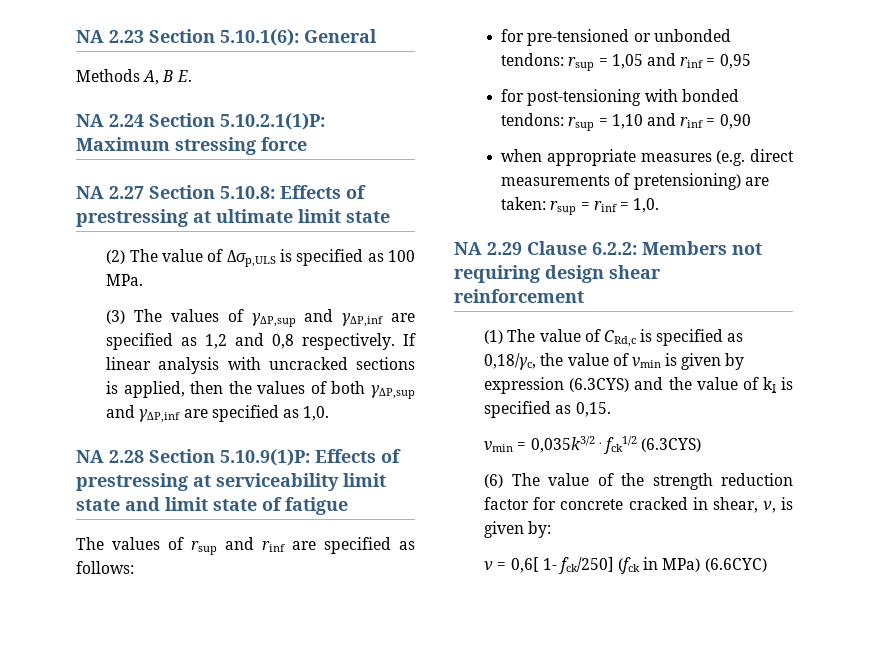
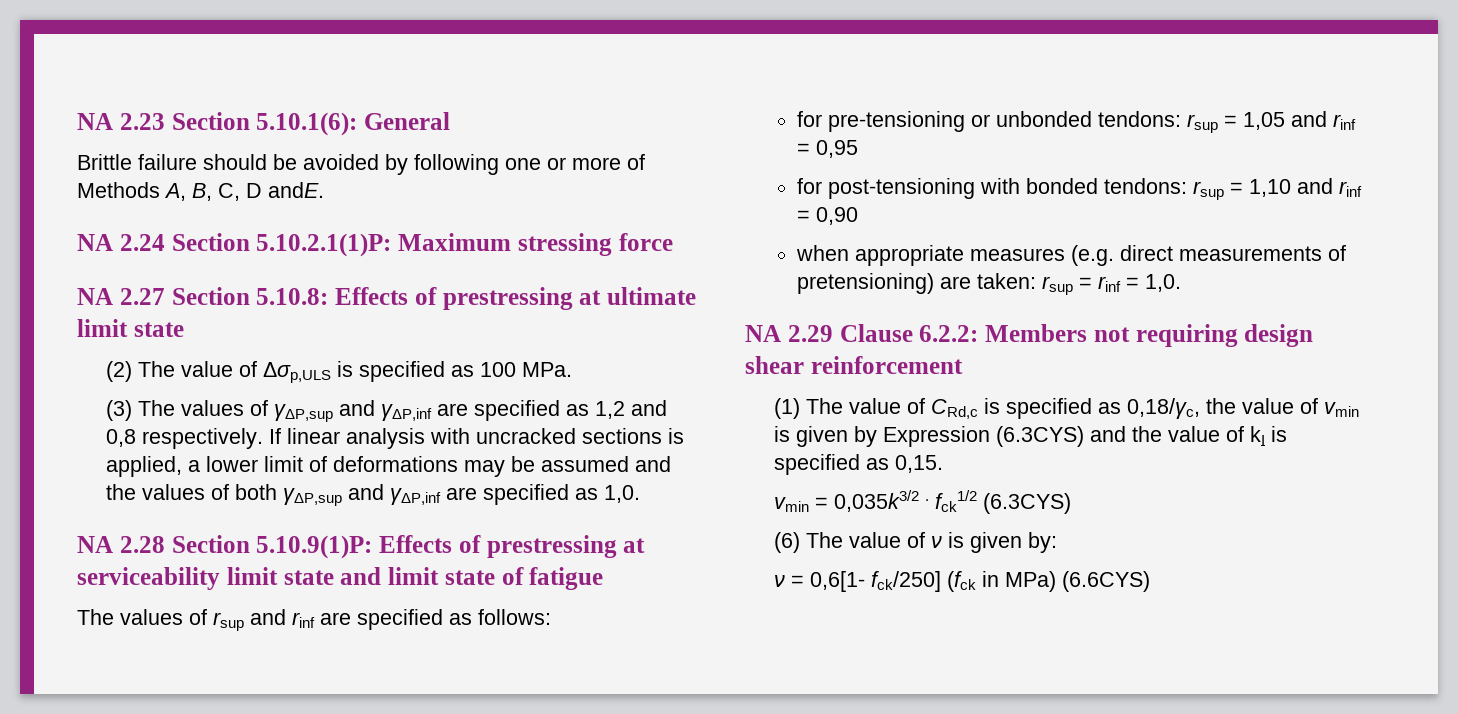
- Methods A, B E.
+ Brittle failure should be avoided by following one or more of Methods A, B, C, D andE.
- If linear analysis with uncracked sections is applied, then the values of both γΔP,sup and γΔP,inf are specified as 1,0.
+ If linear analysis with uncracked sections is applied, a lower limit of deformations may be assumed and the values of both γΔP,sup and γΔP,inf are specified as 1,0.
- for pre-tensioned or unbonded tendons: rsup = 1,05 and rinf = 0,95
+ for pre-tensioning or unbonded tendons: rsup = 1,05 and rinf = 0,95
- (1) The value of CRd,c is specified as 0,18/γc, the value of vmin is given by expression (6.3CYS) and the value of kI is specified as 0,15.
+ (1) The value of CRd,c is specified as 0,18/γc, the value of vmin is given by Expression (6.3CYS) and the value of kI is specified as 0,15.
- (6) The value of the strength reduction factor for concrete cracked in shear, ν, is given by:
+ (6) The value of ν is given by:
- ν = 0,6[ 1- fck/250] (fck in MPa) (6.6CYC)
+ ν = 0,6[1- fck/250] (fck in MPa) (6.6CYS)

